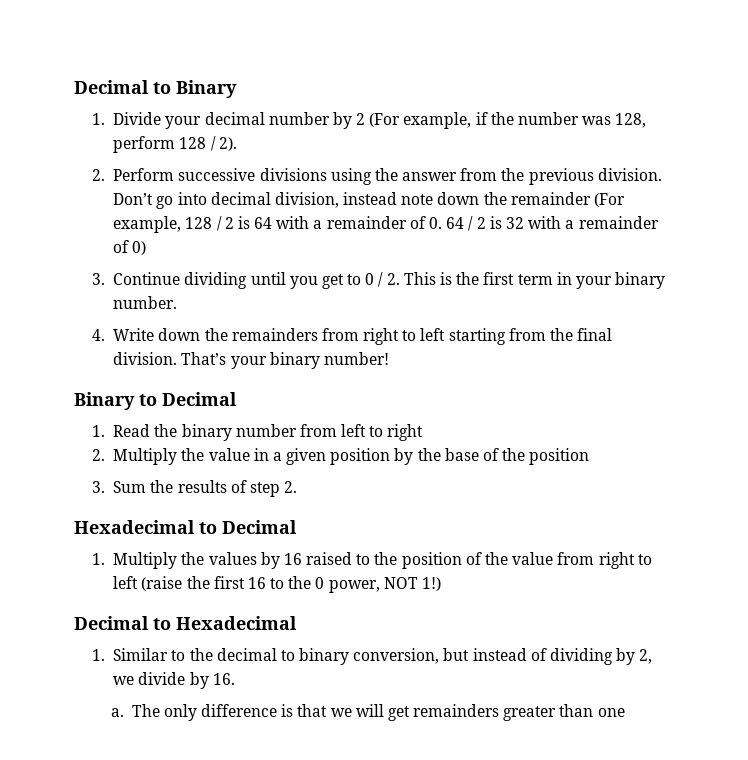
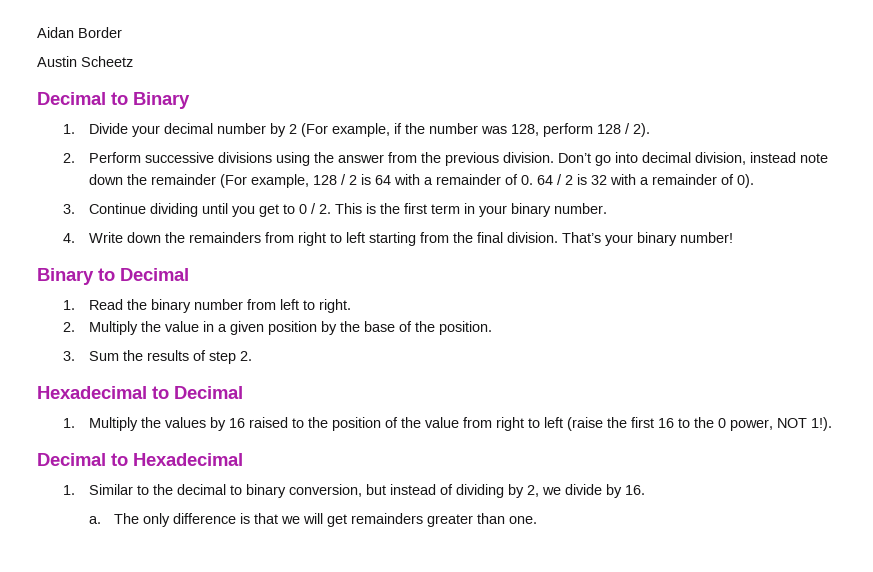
+ Aidan Border
+ Austin Scheetz
- Don’t go into decimal division, instead note down the remainder (For example, 128 / 2 is 64 with a remainder of 0. 64 / 2 is 32 with a remainder of 0)
+ Don’t go into decimal division, instead note down the remainder (For example, 128 / 2 is 64 with a remainder of 0. 64 / 2 is 32 with a remainder of 0).
- 1. Read the binary number from left to right
+ 1. Read the binary number from left to right.
- 2. Multiply the value in a given position by the base of the position
+ 2. Multiply the value in a given position by the base of the position.
- 1. Multiply the values by 16 raised to the position of the value from right to left (raise the first 16 to the 0 power, NOT 1!)
+ 1. Multiply the values by 16 raised to the position of the value from right to left (raise the first 16 to the 0 power, NOT 1!).
- The only difference is that we will get remainders greater than one
+ The only difference is that we will get remainders greater than one.

